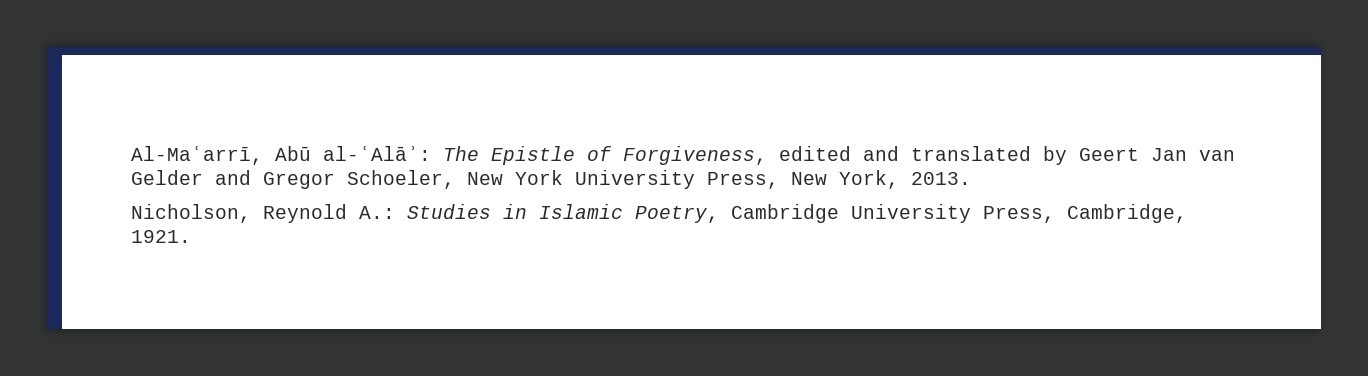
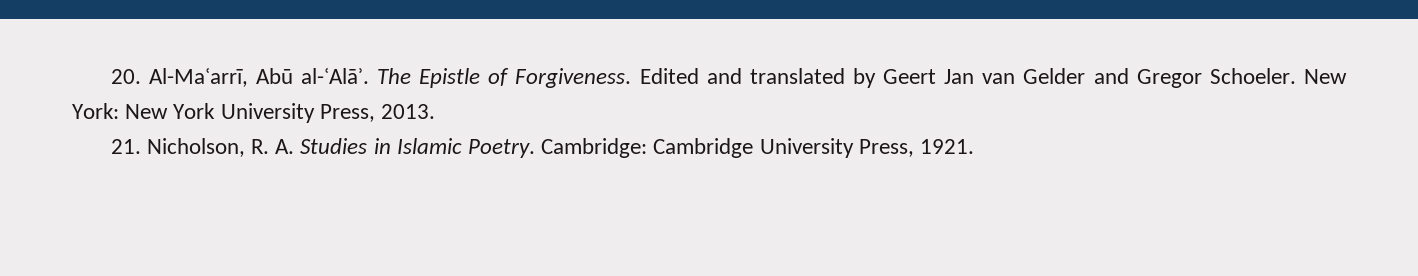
- Al-Maʿarrī, Abū al-ʿAlāʾ: The Epistle of Forgiveness, edited and translated by Geert Jan van Gelder and Gregor Schoeler, New York University Press, New York, 2013.
+ 20. Al-Maʿarrī, Abū al-ʿAlāʾ. The Epistle of Forgiveness. Edited and translated by Geert Jan van Gelder and Gregor Schoeler. New York: New York University Press, 2013.
- Nicholson, Reynold A.: Studies in Islamic Poetry, Cambridge University Press, Cambridge, 1921.
+ 21. Nicholson, R. A. Studies in Islamic Poetry. Cambridge: Cambridge University Press, 1921.

